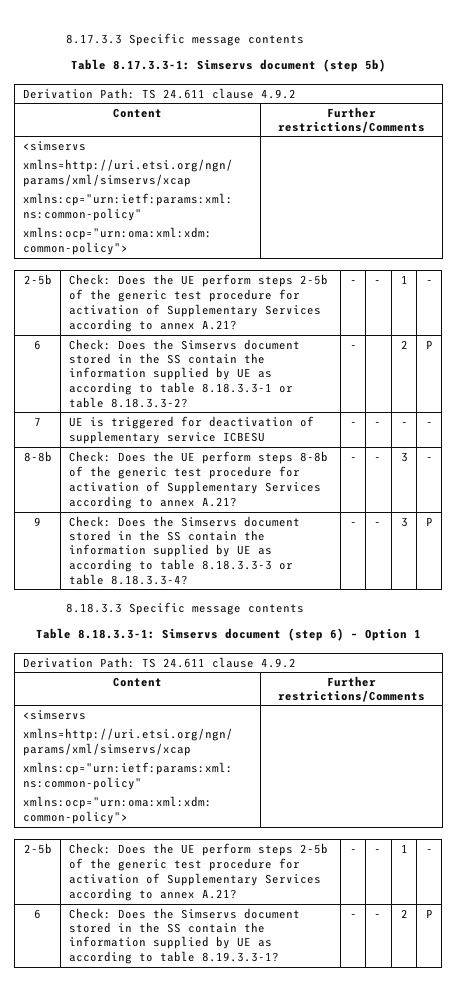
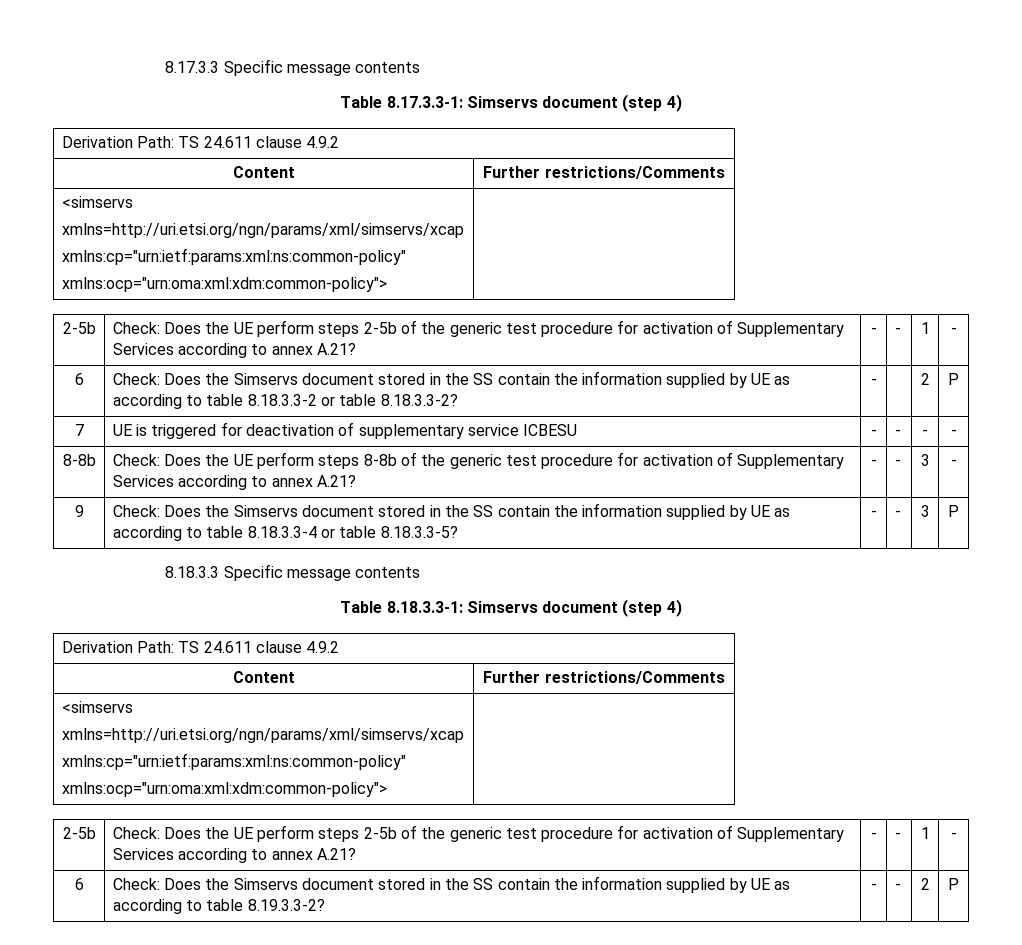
- Table 8.17.3.3-1: Simservs document (step 5b)
+ Table 8.17.3.3-1: Simservs document (step 4)
- 6 | Check: Does the Simservs document stored in the SS contain the information supplied by UE as according to table 8.18.3.3-1 or table 8.18.3.3-2? | - | | 2 | P
+ 6 | Check: Does the Simservs document stored in the SS contain the information supplied by UE as according to table 8.18.3.3-2 or table 8.18.3.3-2? | - | | 2 | P
- 9 | Check: Does the Simservs document stored in the SS contain the information supplied by UE as according to table 8.18.3.3-3 or table 8.18.3.3-4? | - | - | 3 | P
+ 9 | Check: Does the Simservs document stored in the SS contain the information supplied by UE as according to table 8.18.3.3-4 or table 8.18.3.3-5? | - | - | 3 | P
- Table 8.18.3.3-1: Simservs document (step 6) – Option 1
+ Table 8.18.3.3-1: Simservs document (step 4)
- 6 | Check: Does the Simservs document stored in the SS contain the information supplied by UE as according to table 8.19.3.3-1? | - | - | 2 | P
+ 6 | Check: Does the Simservs document stored in the SS contain the information supplied by UE as according to table 8.19.3.3-2? | - | - | 2 | P

